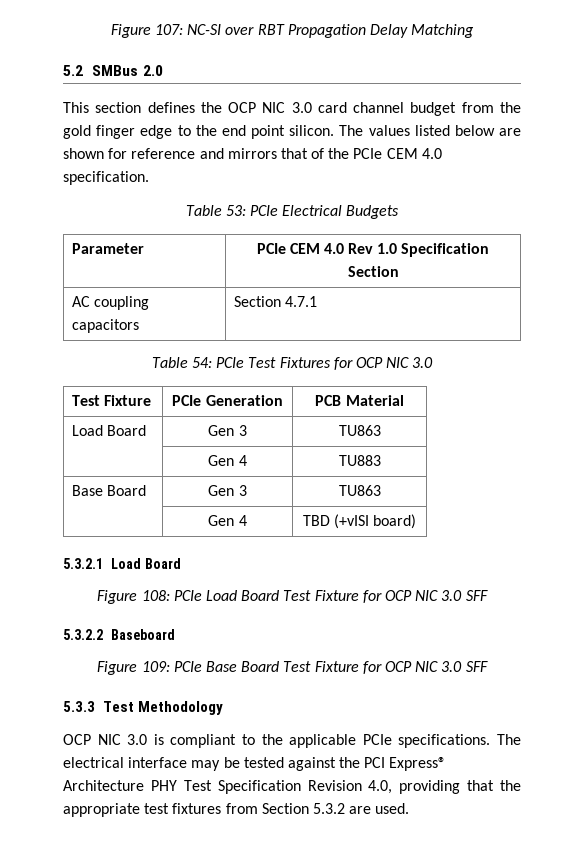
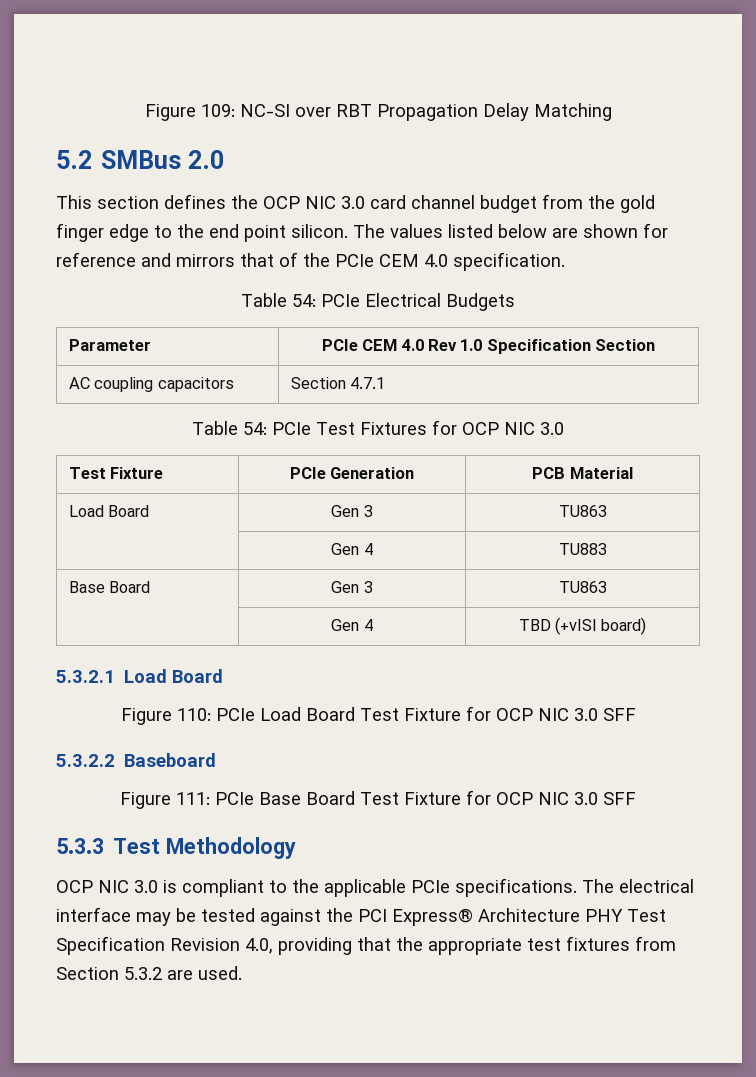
- Figure 107: NC-SI over RBT Propagation Delay Matching
+ Figure 109: NC-SI over RBT Propagation Delay Matching
- Table 53: PCIe Electrical Budgets
+ Table 54: PCIe Electrical Budgets
- Figure 108: PCIe Load Board Test Fixture for OCP NIC 3.0 SFF
+ Figure 110: PCIe Load Board Test Fixture for OCP NIC 3.0 SFF
- Figure 109: PCIe Base Board Test Fixture for OCP NIC 3.0 SFF
+ Figure 111: PCIe Base Board Test Fixture for OCP NIC 3.0 SFF

